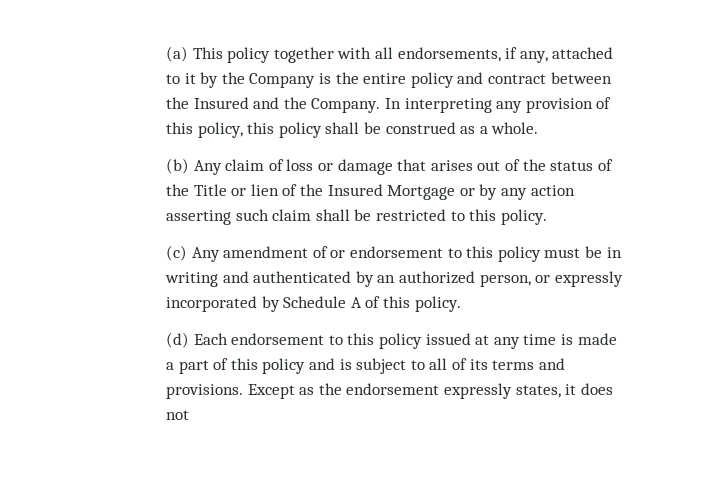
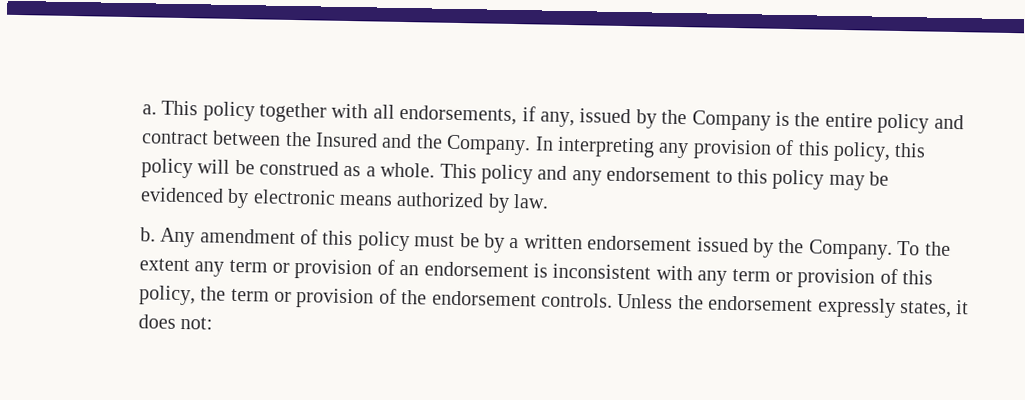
- (a) This policy together with all endorsements, if any, attached to it by the Company is the entire policy and contract between the Insured and the Company.
+ a. This policy together with all endorsements, if any, issued by the Company is the entire policy and contract between the Insured and the Company.
- In interpreting any provision of this policy, this policy shall be construed as a whole.
- (b) Any claim of loss or damage that arises out of the status of the Title or lien of the Insured Mortgage or by any action asserting such claim shall be restricted to this policy.
- (c) Any amendment of or endorsement to this policy must be in writing and authenticated by an authorized person, or expressly incorporated by Schedule A of this policy.
- (d) Each endorsement to this policy issued at any time is made a part of this policy and is subject to all of its terms and provisions. Except as the endorsement expressly states, it does not
+ In interpreting any provision of this policy, this policy will be construed as a whole. This policy and any endorsement to this policy may be evidenced by electronic means authorized by law.
+ b. Any amendment of this policy must be by a written endorsement issued by the Company. To the extent any term or provision of an endorsement is inconsistent with any term or provision of this policy, the term or provision of the endorsement controls. Unless the endorsement expressly states, it does not:

